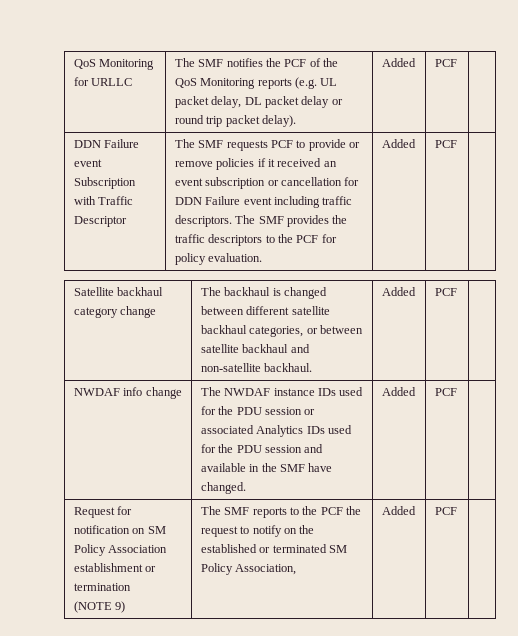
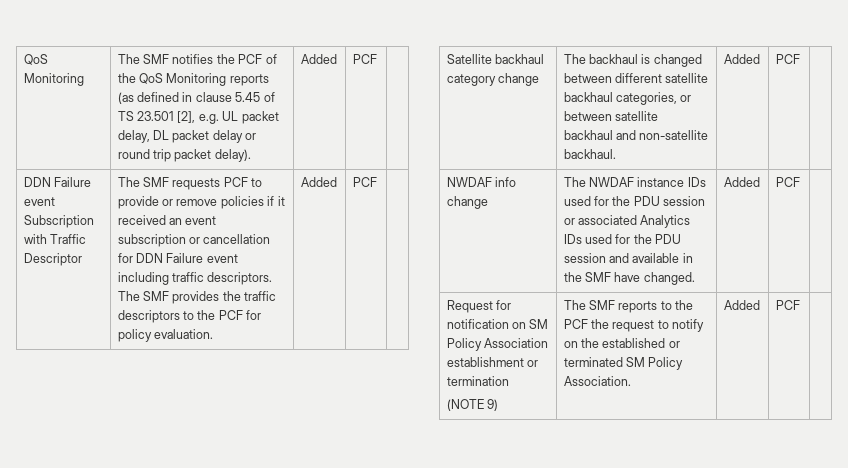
- QoS Monitoring for URLLC | The SMF notifies the PCF of the QoS Monitoring reports (e.g. UL packet delay, DL packet delay or round trip packet delay). | Added | PCF |
+ QoS Monitoring | The SMF notifies the PCF of the QoS Monitoring reports (as defined in clause 5.45 of TS 23.501 [2], e.g. UL packet delay, DL packet delay or round trip packet delay). | Added | PCF |
  Request for notification on SM Policy Association establishment or termination
- (NOTE 9) | The SMF reports to the PCF the request to notify on the established or terminated SM Policy Association, | Added | PCF |
+ (NOTE 9) | The SMF reports to the PCF the request to notify on the established or terminated SM Policy Association. | Added | PCF |

